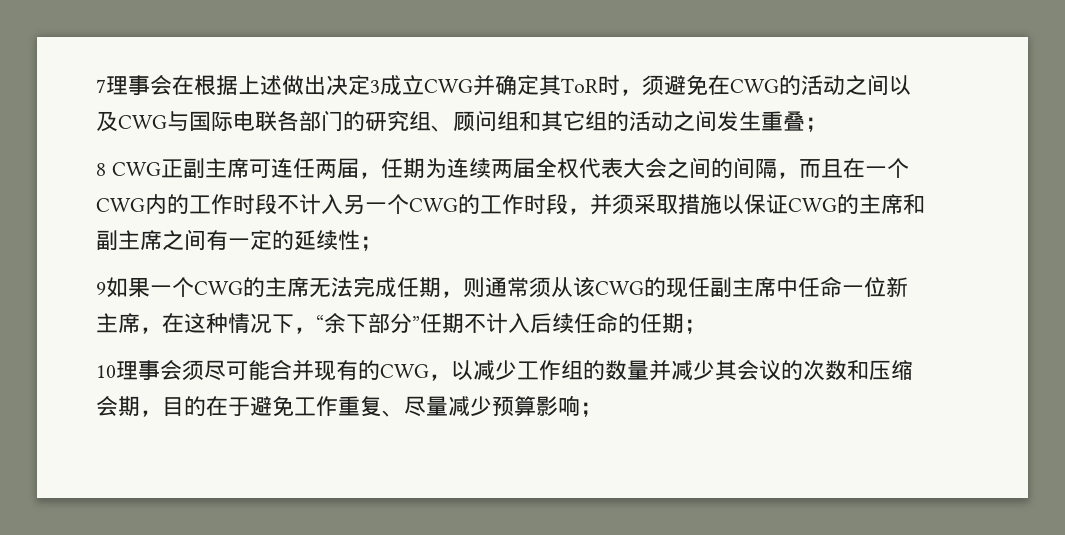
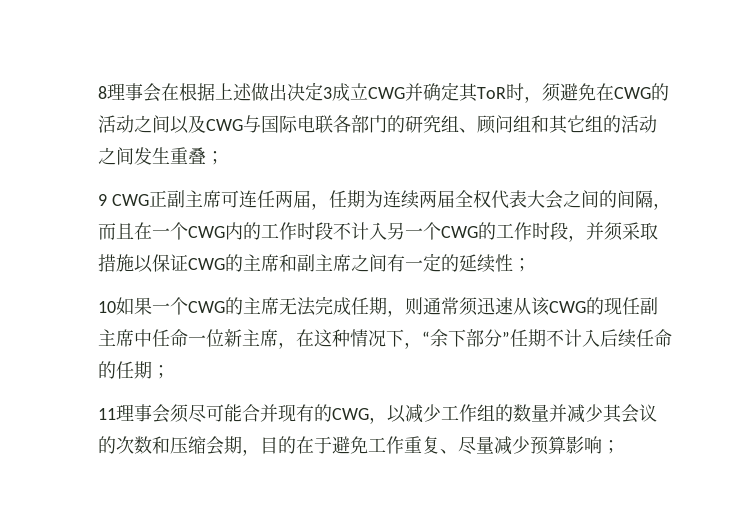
- 7理事会在根据上述做出决定3成立CWG并确定其ToR时，须避免在CWG的活动之间以及CWG与国际电联各部门的研究组、顾问组和其它组的活动之间发生重叠；
+ 8理事会在根据上述做出决定3成立CWG并确定其ToR时，须避免在CWG的活动之间以及CWG与国际电联各部门的研究组、顾问组和其它组的活动之间发生重叠；
- 8 CWG正副主席可连任两届，任期为连续两届全权代表大会之间的间隔，而且在一个CWG内的工作时段不计入另一个CWG的工作时段，并须采取措施以保证CWG的主席和副主席之间有一定的延续性；
+ 9 CWG正副主席可连任两届，任期为连续两届全权代表大会之间的间隔，而且在一个CWG内的工作时段不计入另一个CWG的工作时段，并须采取措施以保证CWG的主席和副主席之间有一定的延续性；
- 9如果一个CWG的主席无法完成任期，则通常须从该CWG的现任副主席中任命一位新主席，在这种情况下，“余下部分”任期不计入后续任命的任期；
+ 10如果一个CWG的主席无法完成任期，则通常须迅速从该CWG的现任副主席中任命一位新主席，在这种情况下，“余下部分”任期不计入后续任命的任期；
- 10理事会须尽可能合并现有的CWG，以减少工作组的数量并减少其会议的次数和压缩会期，目的在于避免工作重复、尽量减少预算影响；
+ 11理事会须尽可能合并现有的CWG，以减少工作组的数量并减少其会议的次数和压缩会期，目的在于避免工作重复、尽量减少预算影响；

